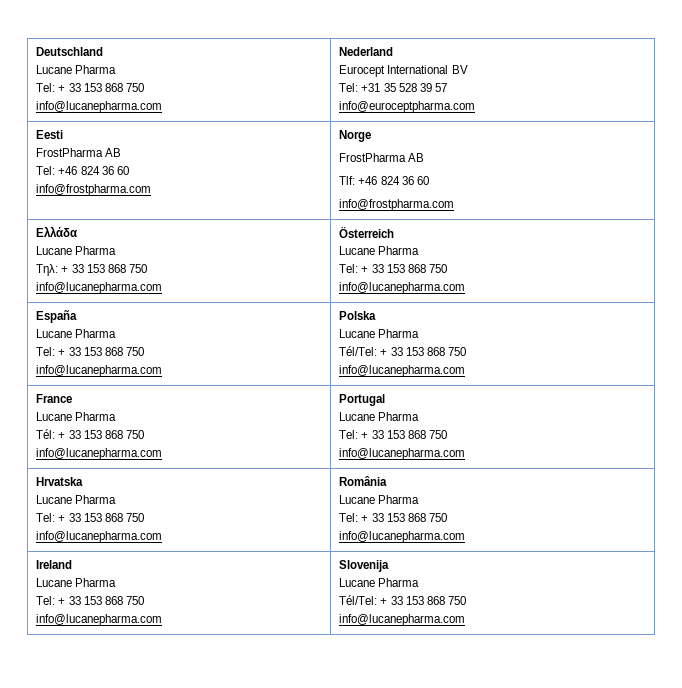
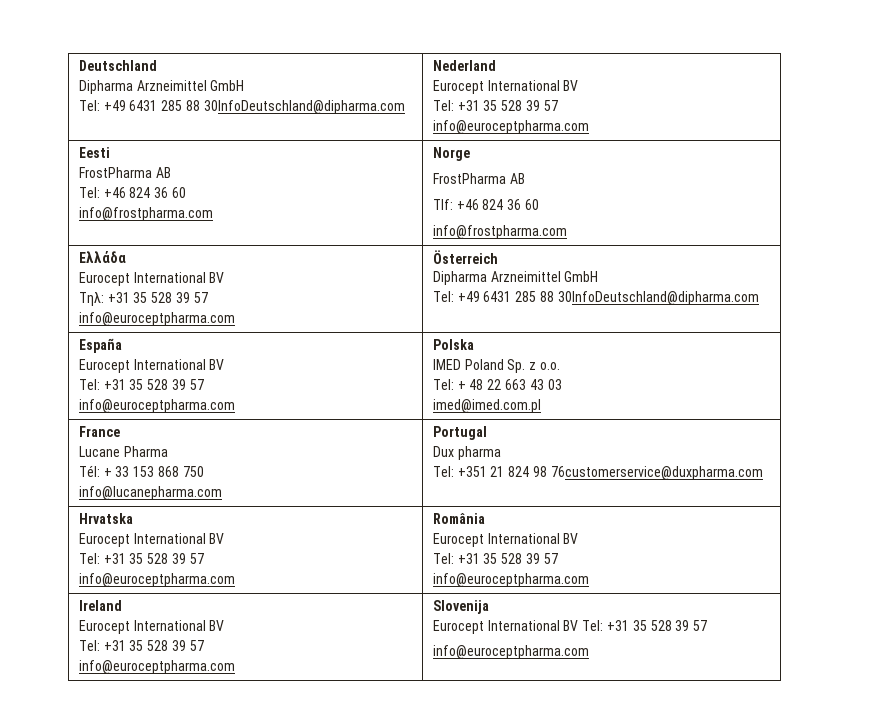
  Deutschland
- Lucane Pharma
- Tel: + 33 153 868 750
- info@lucanepharma.com | Nederland
+ Dipharma Arzneimittel GmbH
+ Tel: +49 6431 285 88 30InfoDeutschland@dipharma.com | Nederland
  Ελλάδα
- Lucane Pharma
- Τηλ: + 33 153 868 750
- info@lucanepharma.com | Österreich
- Lucane Pharma
- Tel: + 33 153 868 750
- info@lucanepharma.com
+ Eurocept International BV
+ Τηλ: +31 35 528 39 57
+ info@euroceptpharma.com | Österreich
+ Dipharma Arzneimittel GmbH
+ Tel: +49 6431 285 88 30InfoDeutschland@dipharma.com
  España
- Lucane Pharma
- Tel: + 33 153 868 750
- info@lucanepharma.com | Polska
- Lucane Pharma
- Tél/Tel: + 33 153 868 750
- info@lucanepharma.com
+ Eurocept International BV
+ Tel: +31 35 528 39 57
+ info@euroceptpharma.com | Polska
+ IMED Poland Sp. z o.o.
+ Tel: + 48 22 663 43 03
+ imed@imed.com.pl
  France
  Lucane Pharma
  Tél: + 33 153 868 750
  info@lucanepharma.com | Portugal
- Lucane Pharma
- Tel: + 33 153 868 750
- info@lucanepharma.com
+ Dux pharma
+ Tel: +351 21 824 98 76customerservice@duxpharma.com
  Hrvatska
- Lucane Pharma
- Tel: + 33 153 868 750
- info@lucanepharma.com | România
- Lucane Pharma
- Tel: + 33 153 868 750
- info@lucanepharma.com
+ Eurocept International BV
+ Tel: +31 35 528 39 57
+ info@euroceptpharma.com | România
+ Eurocept International BV
+ Tel: +31 35 528 39 57
+ info@euroceptpharma.com
  Ireland
- Lucane Pharma
- Tel: + 33 153 868 750
- info@lucanepharma.com | Slovenija
- Lucane Pharma
- Tél/Tel: + 33 153 868 750
- info@lucanepharma.com
+ Eurocept International BV
+ Tel: +31 35 528 39 57
+ info@euroceptpharma.com | Slovenija
+ Eurocept International BV Tel: +31 35 528 39 57
+ info@euroceptpharma.com

